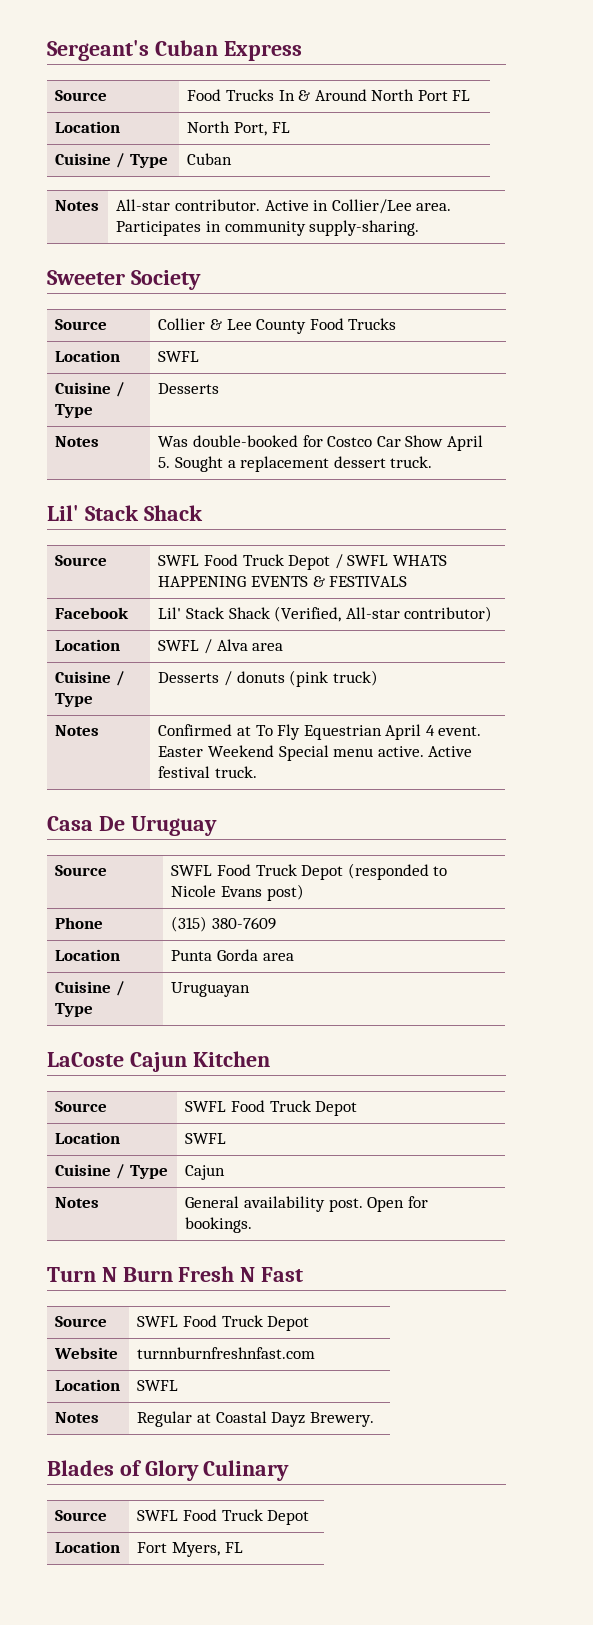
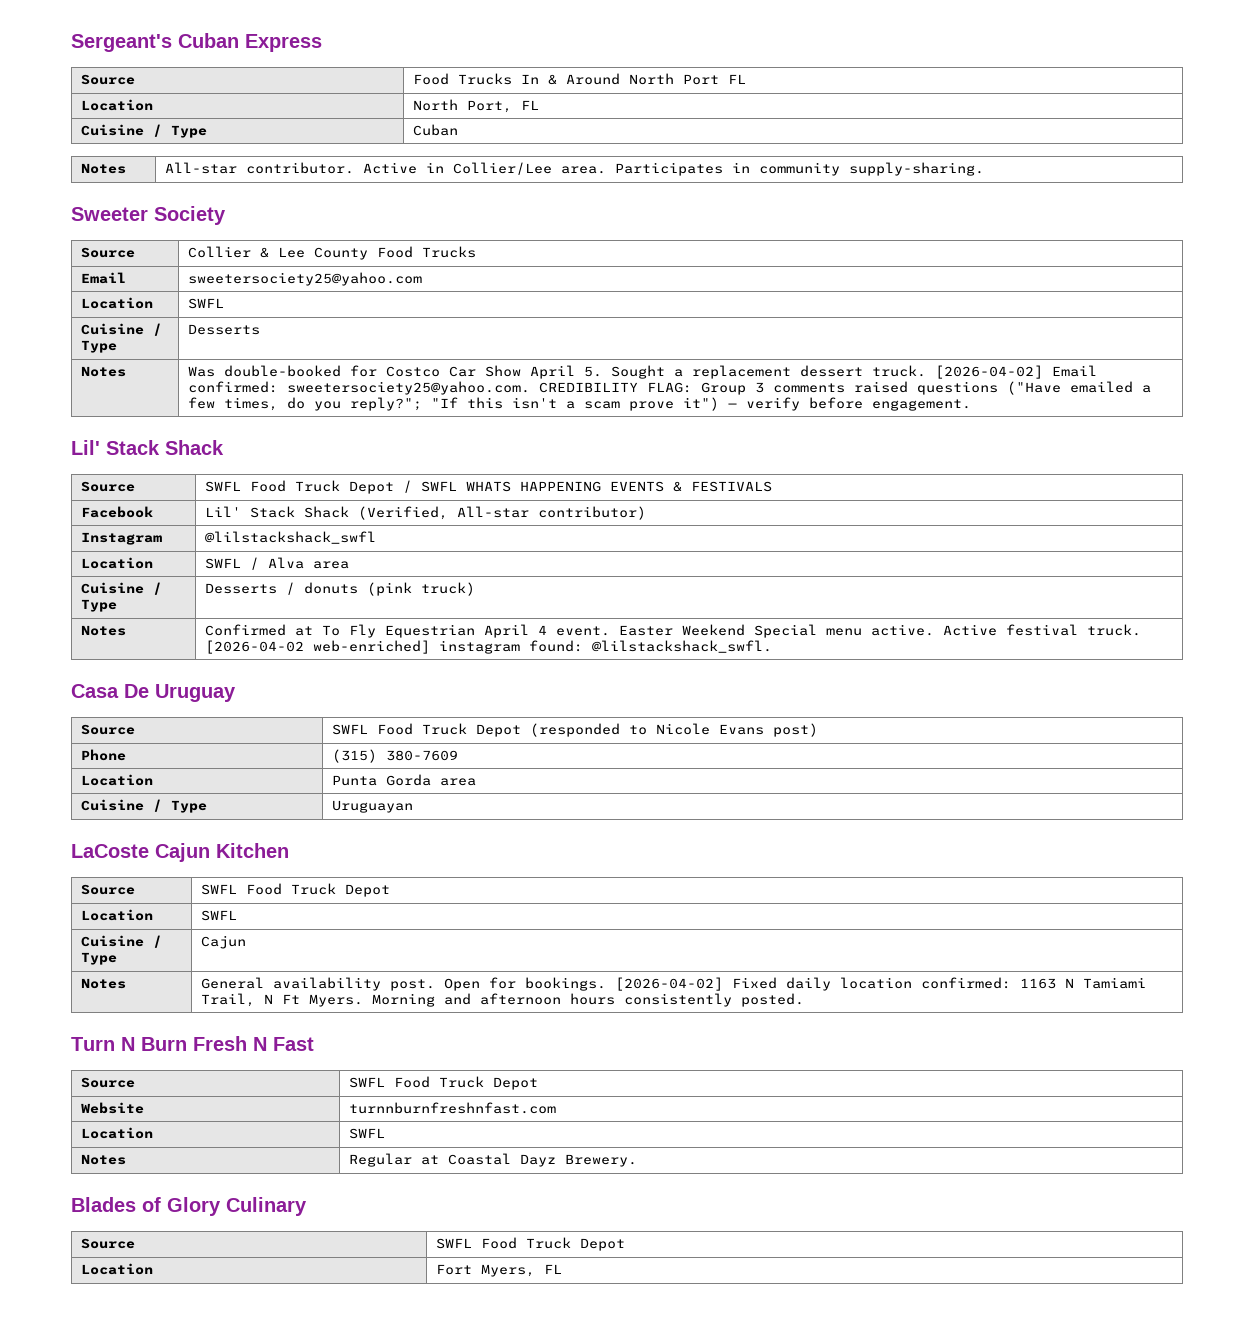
+ Email | sweetersociety25@yahoo.com
+ [2026-04-02] Email confirmed: sweetersociety25@yahoo.com. CREDIBILITY FLAG: Group 3 comments raised questions ("Have emailed a few times, do you reply?"; "If this isn't a scam prove it") — verify before engagement.
+ Instagram | @lilstackshack_swfl
- Notes | Confirmed at To Fly Equestrian April 4 event. Easter Weekend Special menu active. Active festival truck.
+ Notes | Confirmed at To Fly Equestrian April 4 event. Easter Weekend Special menu active. Active festival truck. [2026-04-02 web-enriched] instagram found: @lilstackshack_swfl.
- Notes | General availability post. Open for bookings.
+ Notes | General availability post. Open for bookings. [2026-04-02] Fixed daily location confirmed: 1163 N Tamiami Trail, N Ft Myers. Morning and afternoon hours consistently posted.

